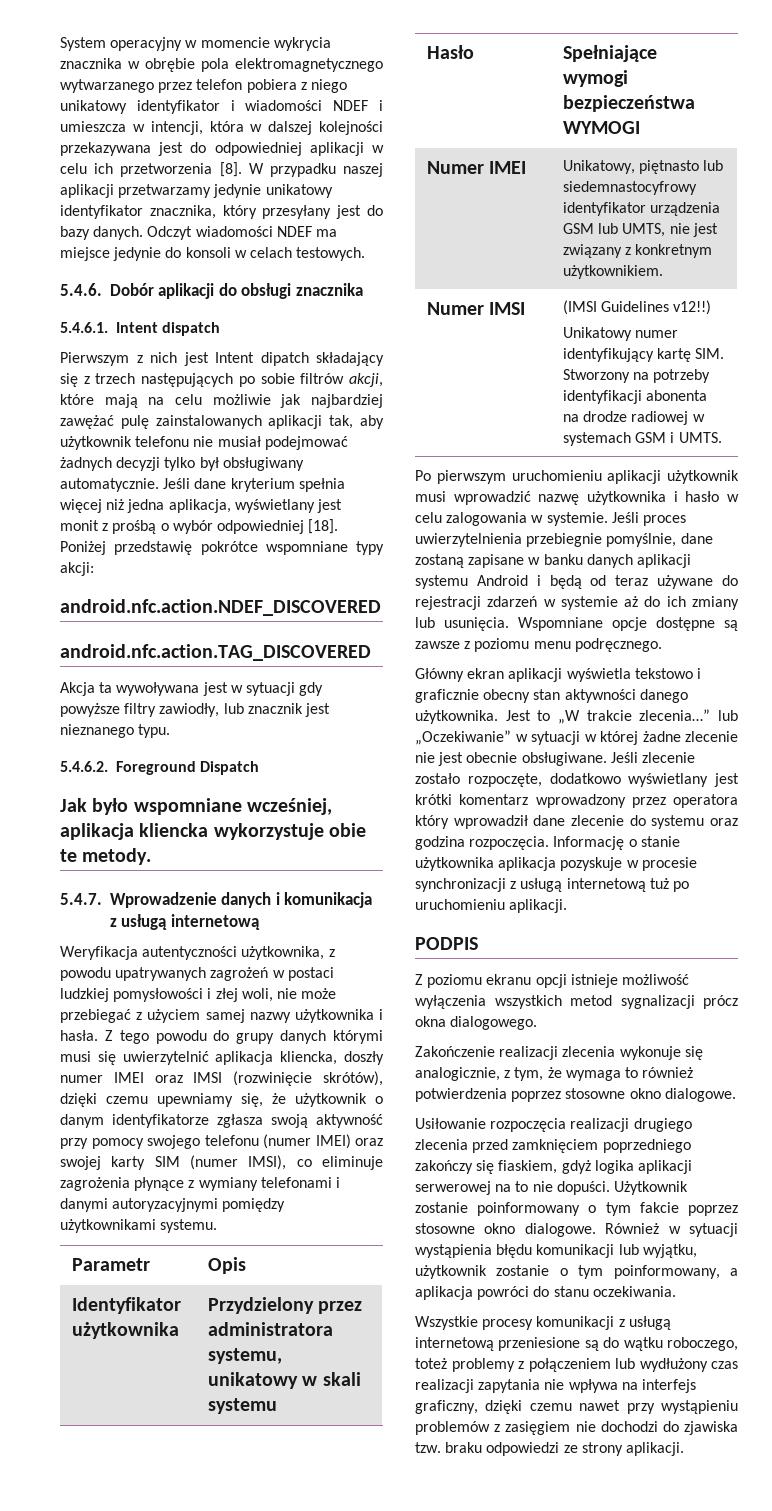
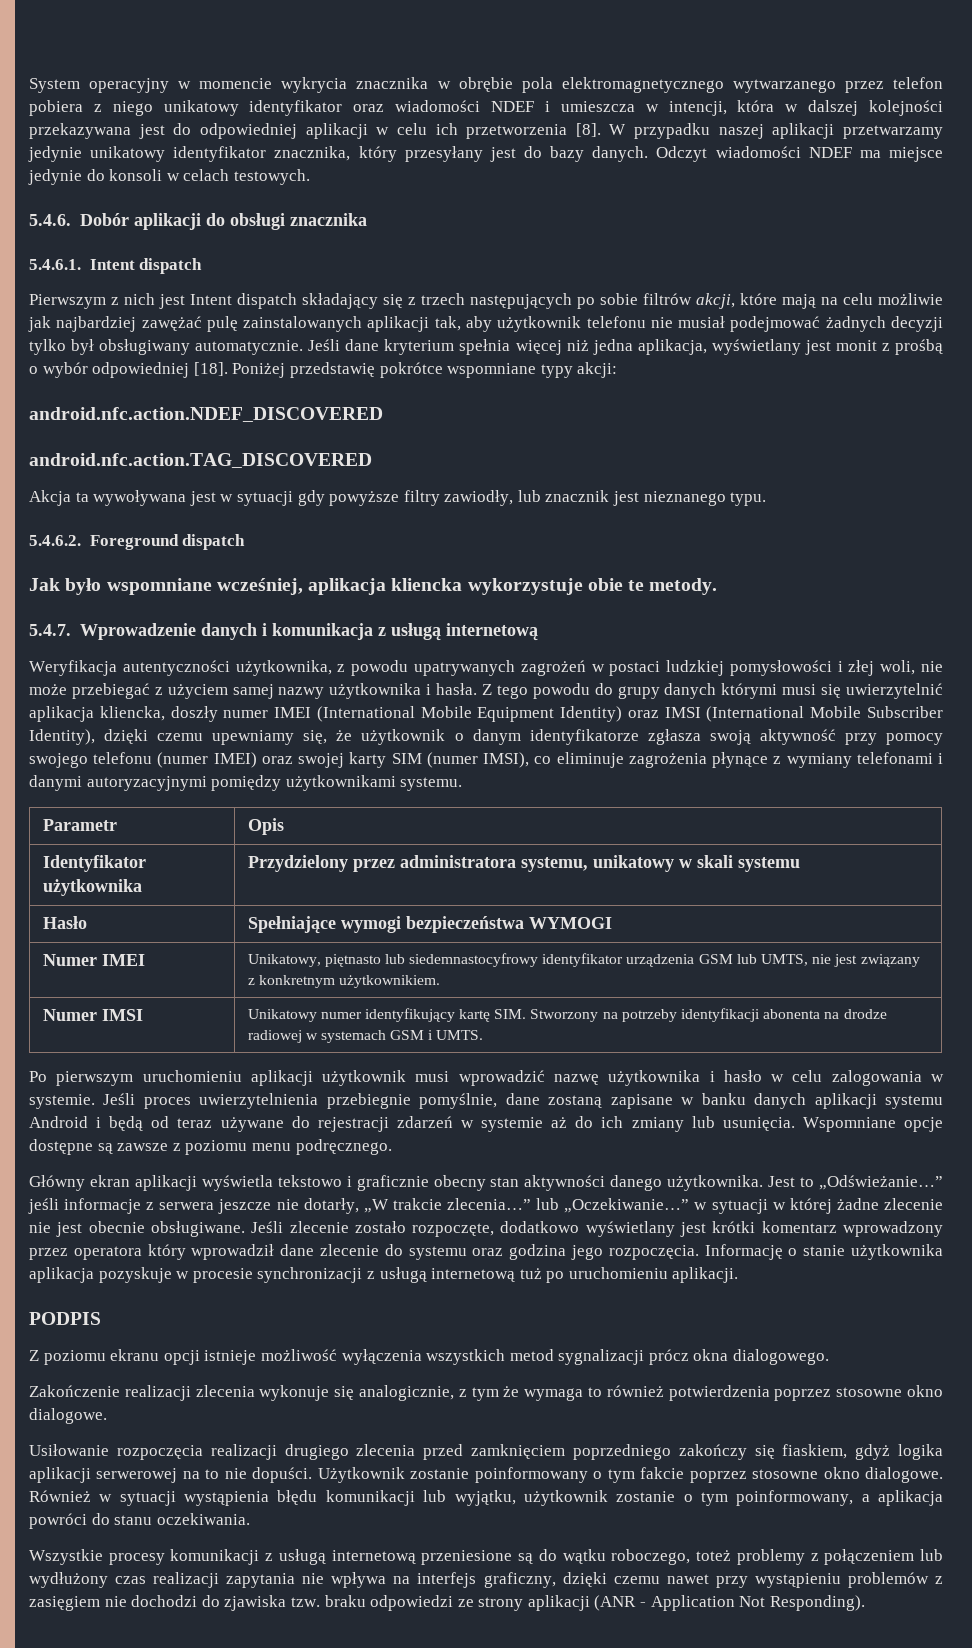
- System operacyjny w momencie wykrycia znacznika w obrębie pola elektromagnetycznego wytwarzanego przez telefon pobiera z niego unikatowy identyfikator i wiadomości NDEF i umieszcza w intencji, która w dalszej kolejności przekazywana jest do odpowiedniej aplikacji w celu ich przetworzenia [8].
+ System operacyjny w momencie wykrycia znacznika w obrębie pola elektromagnetycznego wytwarzanego przez telefon pobiera z niego unikatowy identyfikator oraz wiadomości NDEF i umieszcza w intencji, która w dalszej kolejności przekazywana jest do odpowiedniej aplikacji w celu ich przetworzenia [8].
- Pierwszym z nich jest Intent dipatch składający się z trzech następujących po sobie filtrów akcji, które mają na celu możliwie jak najbardziej zawężać pulę zainstalowanych aplikacji tak, aby użytkownik telefonu nie musiał podejmować żadnych decyzji tylko był obsługiwany automatycznie.
+ Pierwszym z nich jest Intent dispatch składający się z trzech następujących po sobie filtrów akcji, które mają na celu możliwie jak najbardziej zawężać pulę zainstalowanych aplikacji tak, aby użytkownik telefonu nie musiał podejmować żadnych decyzji tylko był obsługiwany automatycznie.
- 5.4.6.2. Foreground Dispatch
+ 5.4.6.2. Foreground dispatch
- Z tego powodu do grupy danych którymi musi się uwierzytelnić aplikacja kliencka, doszły numer IMEI oraz IMSI (rozwinięcie skrótów), dzięki czemu upewniamy się, że użytkownik o danym identyfikatorze zgłasza swoją aktywność przy pomocy swojego telefonu (numer IMEI) oraz swojej karty SIM (numer IMSI), co eliminuje zagrożenia płynące z wymiany telefonami i danymi autoryzacyjnymi pomiędzy użytkownikami systemu.
+ Z tego powodu do grupy danych którymi musi się uwierzytelnić aplikacja kliencka, doszły numer IMEI (International Mobile Equipment Identity) oraz IMSI (International Mobile Subscriber Identity), dzięki czemu upewniamy się, że użytkownik o danym identyfikatorze zgłasza swoją aktywność przy pomocy swojego telefonu (numer IMEI) oraz swojej karty SIM (numer IMSI), co eliminuje zagrożenia płynące z wymiany telefonami i danymi autoryzacyjnymi pomiędzy użytkownikami systemu.
- Numer IMSI | (IMSI Guidelines v12!!)
- Unikatowy numer identyfikujący kartę SIM. Stworzony na potrzeby identyfikacji abonenta na drodze radiowej w systemach GSM i UMTS.
+ Numer IMSI | Unikatowy numer identyfikujący kartę SIM. Stworzony na potrzeby identyfikacji abonenta na drodze radiowej w systemach GSM i UMTS.
- Jest to „W trakcie zlecenia…” lub „Oczekiwanie” w sytuacji w której żadne zlecenie nie jest obecnie obsługiwane.
+ Jest to „Odświeżanie…” jeśli informacje z serwera jeszcze nie dotarły, „W trakcie zlecenia…” lub „Oczekiwanie…” w sytuacji w której żadne zlecenie nie jest obecnie obsługiwane.
- Jeśli zlecenie zostało rozpoczęte, dodatkowo wyświetlany jest krótki komentarz wprowadzony przez operatora który wprowadził dane zlecenie do systemu oraz godzina rozpoczęcia.
+ Jeśli zlecenie zostało rozpoczęte, dodatkowo wyświetlany jest krótki komentarz wprowadzony przez operatora który wprowadził dane zlecenie do systemu oraz godzina jego rozpoczęcia.
- Zakończenie realizacji zlecenia wykonuje się analogicznie, z tym, że wymaga to również potwierdzenia poprzez stosowne okno dialogowe.
+ Zakończenie realizacji zlecenia wykonuje się analogicznie, z tym że wymaga to również potwierdzenia poprzez stosowne okno dialogowe.
- Wszystkie procesy komunikacji z usługą internetową przeniesione są do wątku roboczego, toteż problemy z połączeniem lub wydłużony czas realizacji zapytania nie wpływa na interfejs graficzny, dzięki czemu nawet przy wystąpieniu problemów z zasięgiem nie dochodzi do zjawiska tzw. braku odpowiedzi ze strony aplikacji.
+ Wszystkie procesy komunikacji z usługą internetową przeniesione są do wątku roboczego, toteż problemy z połączeniem lub wydłużony czas realizacji zapytania nie wpływa na interfejs graficzny, dzięki czemu nawet przy wystąpieniu problemów z zasięgiem nie dochodzi do zjawiska tzw. braku odpowiedzi ze strony aplikacji (ANR - Application Not Responding).

